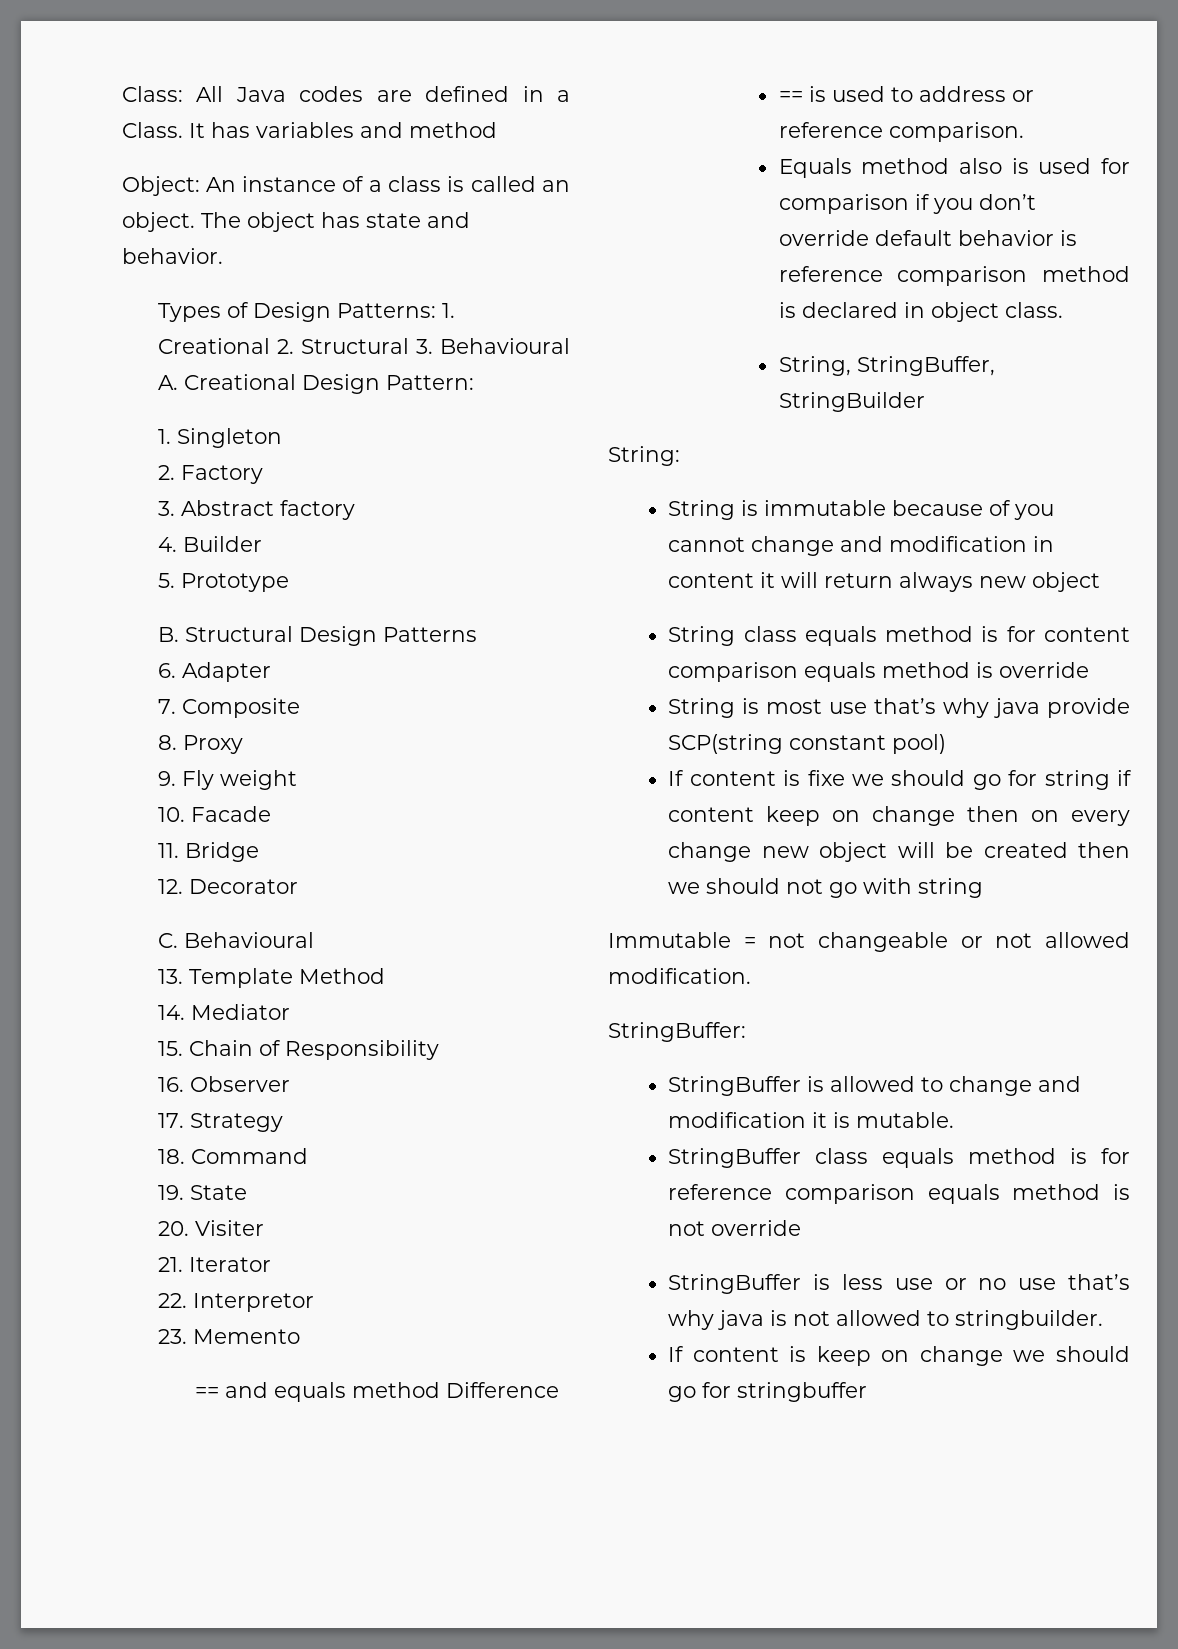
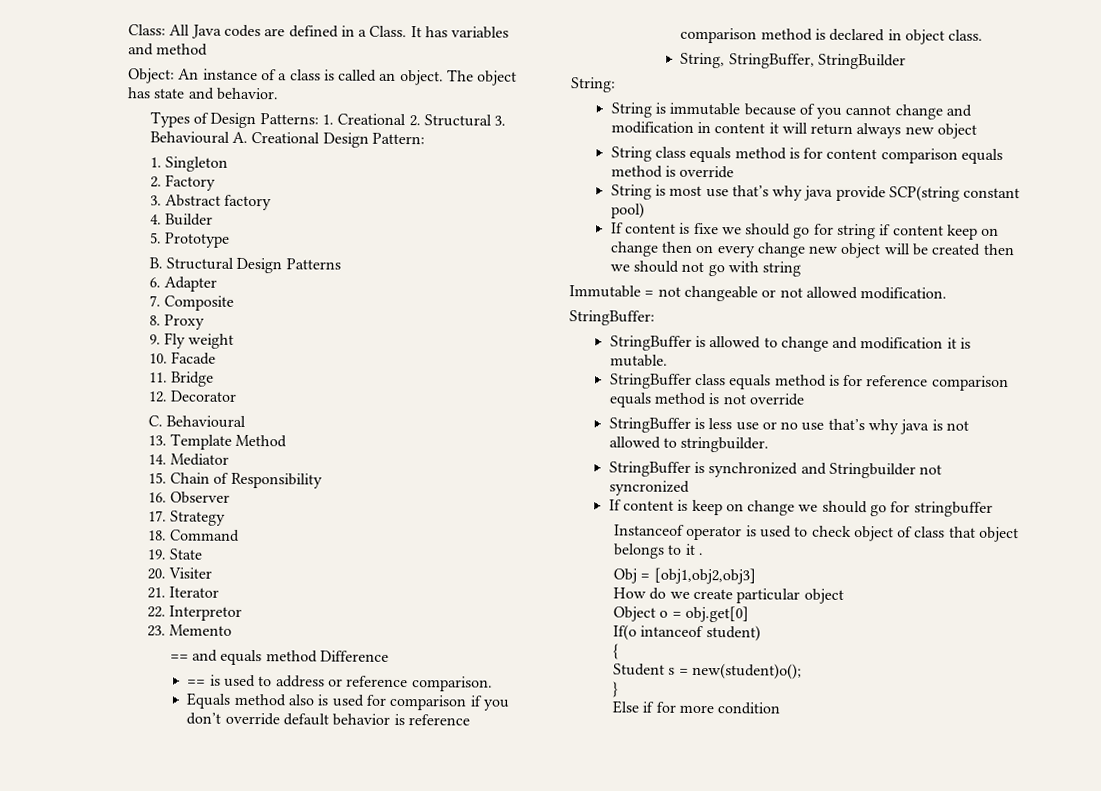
+ StringBuffer is synchronized and Stringbuilder not syncronized
+ Instanceof operator is used to check object of class that object belongs to it .
+ Obj = [obj1,obj2,obj3]
+ How do we create particular object
+ Object o = obj.get[0]
+ If(o intanceof student)
+ {
+ Student s = new(student)o();
+ }
+ Else if for more condition

